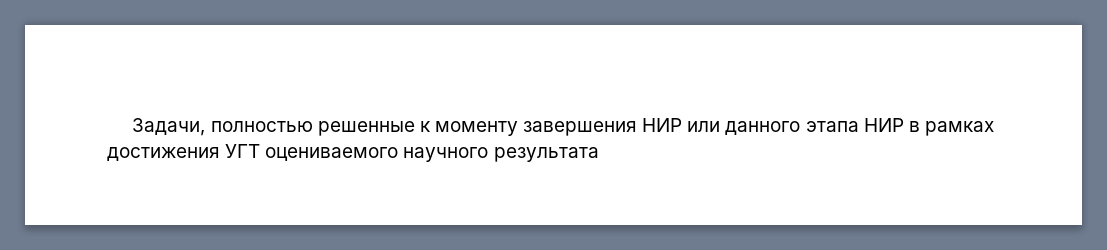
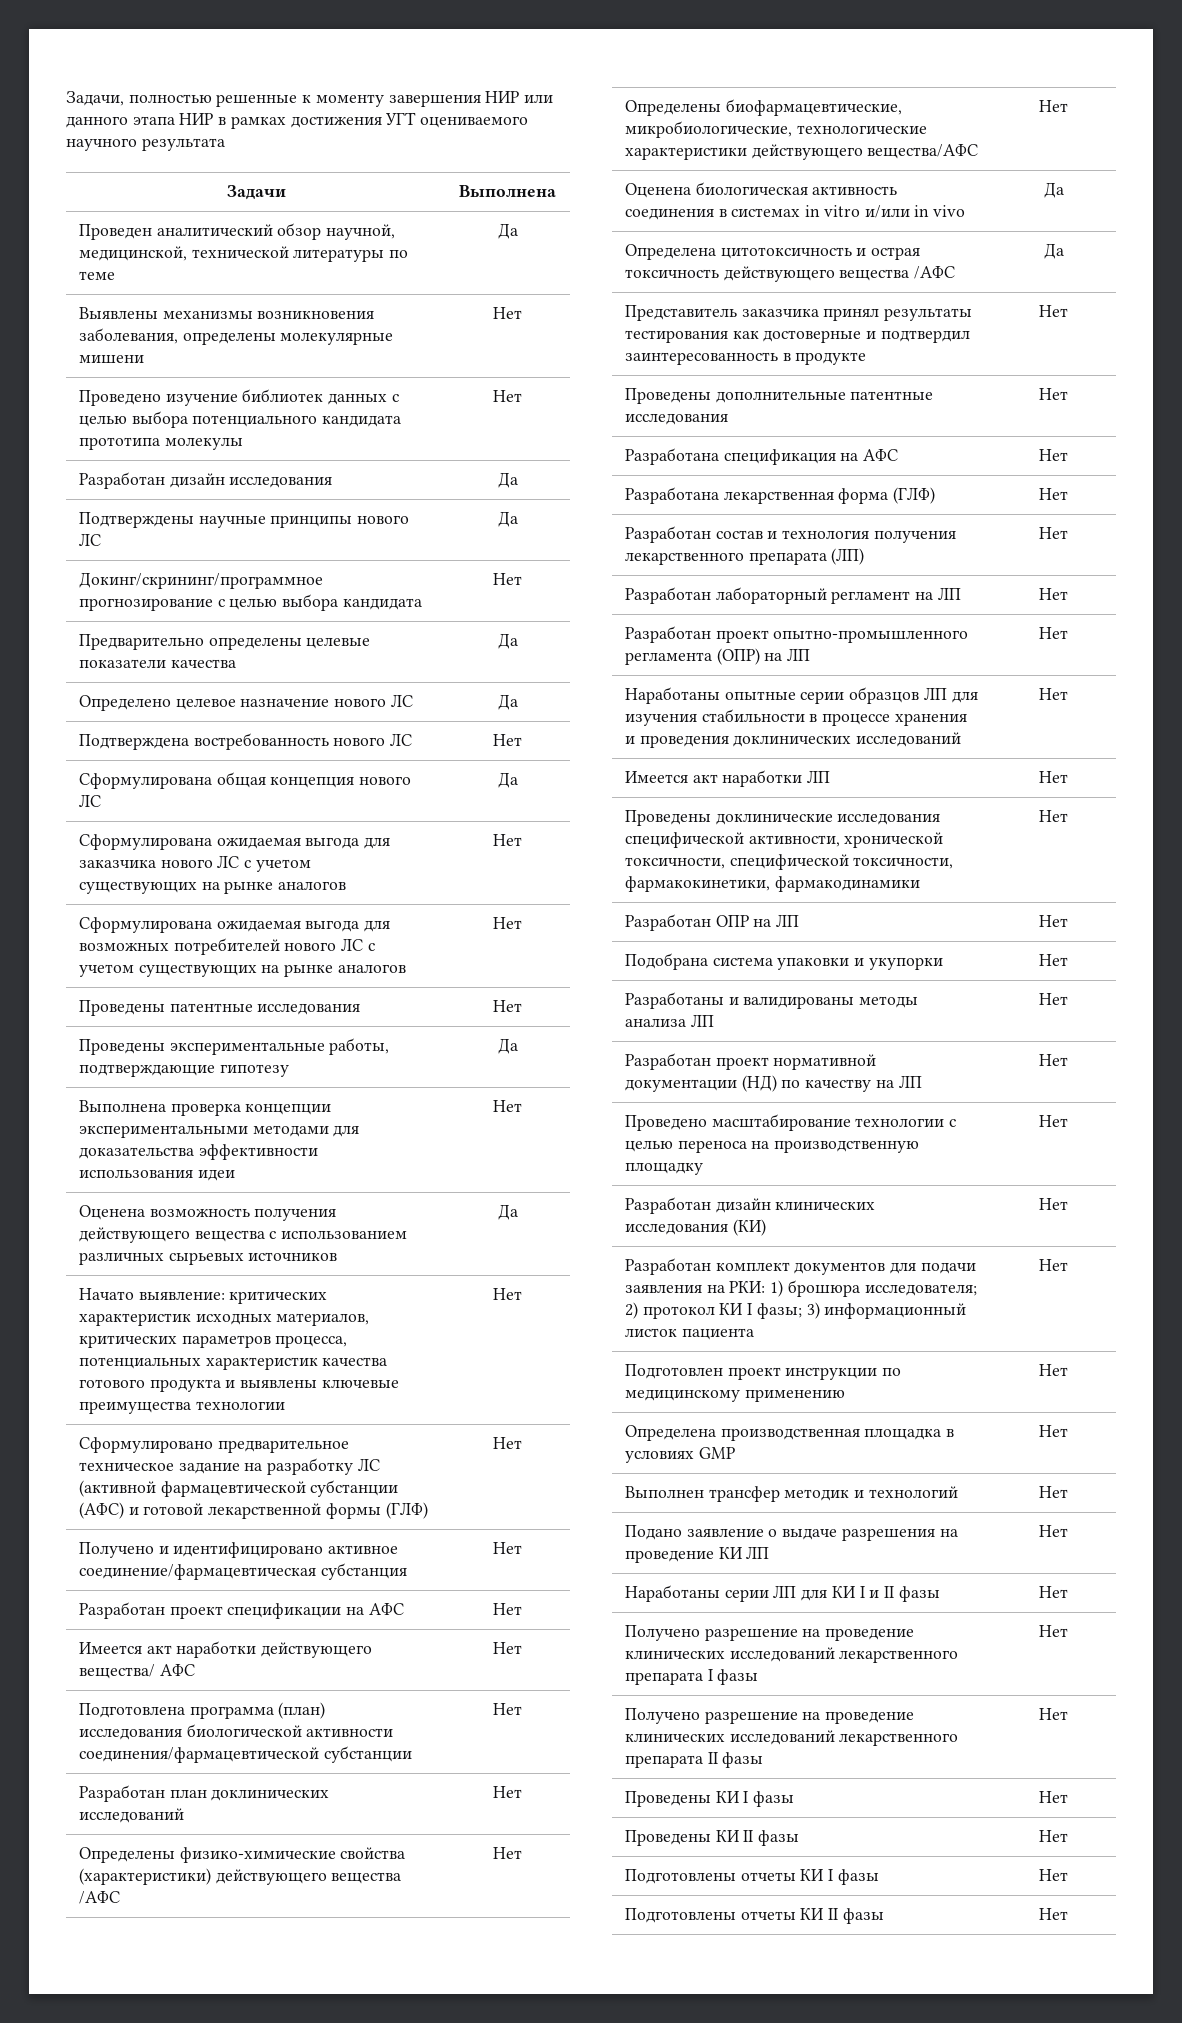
+ Задачи | Выполнена
+ Проведен аналитический обзор научной, медицинской, технической литературы по теме | Да
+ Выявлены механизмы возникновения заболевания, определены молекулярные мишени | Нет
+ Проведено изучение библиотек данных с целью выбора потенциального кандидата прототипа молекулы | Нет
+ Разработан дизайн исследования | Да
+ Подтверждены научные принципы нового ЛС | Да
+ Докинг/скрининг/программное прогнозирование с целью выбора кандидата | Нет
+ Предварительно определены целевые показатели качества | Да
+ Определено целевое назначение нового ЛС | Да
+ Подтверждена востребованность нового ЛС | Нет
+ Сформулирована общая концепция нового ЛС | Да
+ Сформулирована ожидаемая выгода для заказчика нового ЛС с учетом существующих на рынке аналогов | Нет
+ Сформулирована ожидаемая выгода для возможных потребителей нового ЛС с учетом существующих на рынке аналогов | Нет
+ Проведены патентные исследования | Нет
+ Проведены экспериментальные работы, подтверждающие гипотезу | Да
+ Выполнена проверка концепции экспериментальными методами для доказательства эффективности использования идеи | Нет
+ Оценена возможность получения действующего вещества с использованием различных сырьевых источников | Да
+ Начато выявление: критических характеристик исходных материалов, критических параметров процесса, потенциальных характеристик качества готового продукта и выявлены ключевые преимущества технологии | Нет
+ Сформулировано предварительное техническое задание на разработку ЛС (активной фармацевтической субстанции (АФС) и готовой лекарственной формы (ГЛФ) | Нет
+ Получено и идентифицировано активное соединение/фармацевтическая субстанция | Нет
+ Разработан проект спецификации на АФС | Нет
+ Имеется акт наработки действующего вещества/ АФС | Нет
+ Подготовлена программа (план) исследования биологической активности соединения/фармацевтической субстанции | Нет
+ Разработан план доклинических исследований | Нет
+ Определены физико-химические свойства (характеристики) действующего вещества /АФС | Нет
+ Определены биофармацевтические, микробиологические, технологические характеристики действующего вещества/АФС | Нет
+ Оценена биологическая активность соединения в системах in vitro и/или in vivo | Да
+ Определена цитотоксичность и острая токсичность действующего вещества /АФС | Да
+ Представитель заказчика принял результаты тестирования как достоверные и подтвердил заинтересованность в продукте | Нет
+ Проведены дополнительные патентные исследования | Нет
+ Разработана спецификация на АФС | Нет
+ Разработана лекарственная форма (ГЛФ) | Нет
+ Разработан состав и технология получения лекарственного препарата (ЛП) | Нет
+ Разработан лабораторный регламент на ЛП | Нет
+ Разработан проект опытно-промышленного регламента (ОПР) на ЛП | Нет
+ Наработаны опытные серии образцов ЛП для изучения стабильности в процессе хранения и проведения доклинических исследований | Нет
+ Имеется акт наработки ЛП | Нет
+ Проведены доклинические исследования специфической активности, хронической токсичности, специфической токсичности, фармакокинетики, фармакодинамики | Нет
+ Разработан ОПР на ЛП | Нет
+ Подобрана система упаковки и укупорки | Нет
+ Разработаны и валидированы методы анализа ЛП | Нет
+ Разработан проект нормативной документации (НД) по качеству на ЛП | Нет
+ Проведено масштабирование технологии с целью переноса на производственную площадку | Нет
+ Разработан дизайн клинических исследования (КИ) | Нет
+ Разработан комплект документов для подачи заявления на РКИ: 1) брошюра исследователя; 2) протокол КИ I фазы; 3) информационный листок пациента | Нет
+ Подготовлен проект инструкции по медицинскому применению | Нет
+ Определена производственная площадка в условиях GMP | Нет
+ Выполнен трансфер методик и технологий | Нет
+ Подано заявление о выдаче разрешения на проведение КИ ЛП | Нет
+ Наработаны серии ЛП для КИ I и II фазы | Нет
+ Получено разрешение на проведение клинических исследований лекарственного препарата I фазы | Нет
+ Получено разрешение на проведение клинических исследований лекарственного препарата II фазы | Нет
+ Проведены КИ I фазы | Нет
+ Проведены КИ II фазы | Нет
+ Подготовлены отчеты КИ I фазы | Нет
+ Подготовлены отчеты КИ II фазы | Нет

